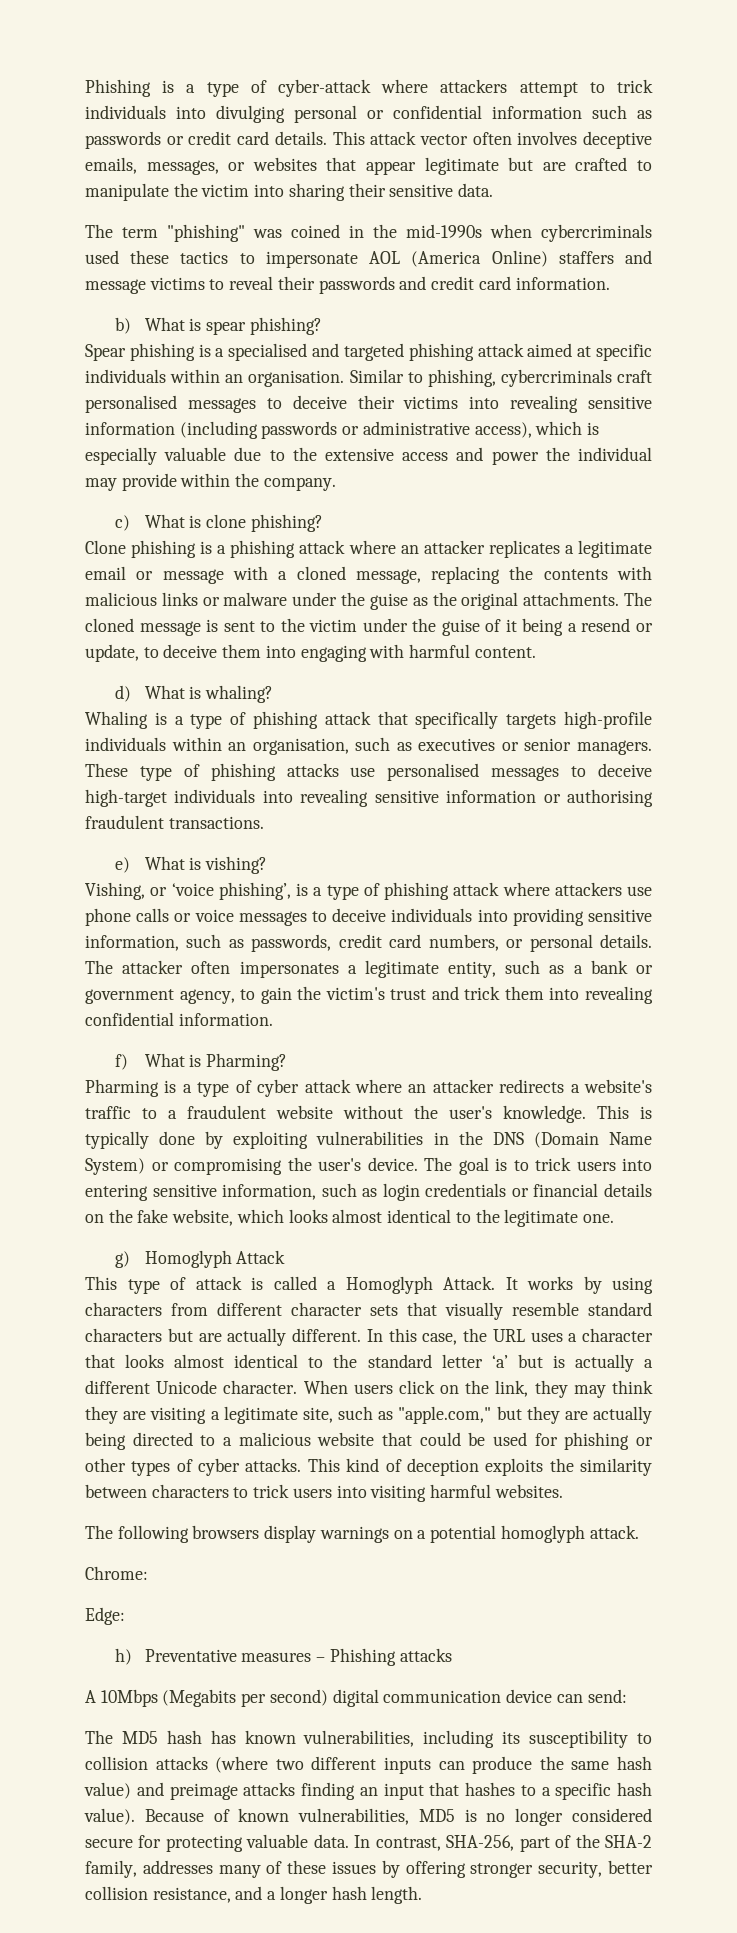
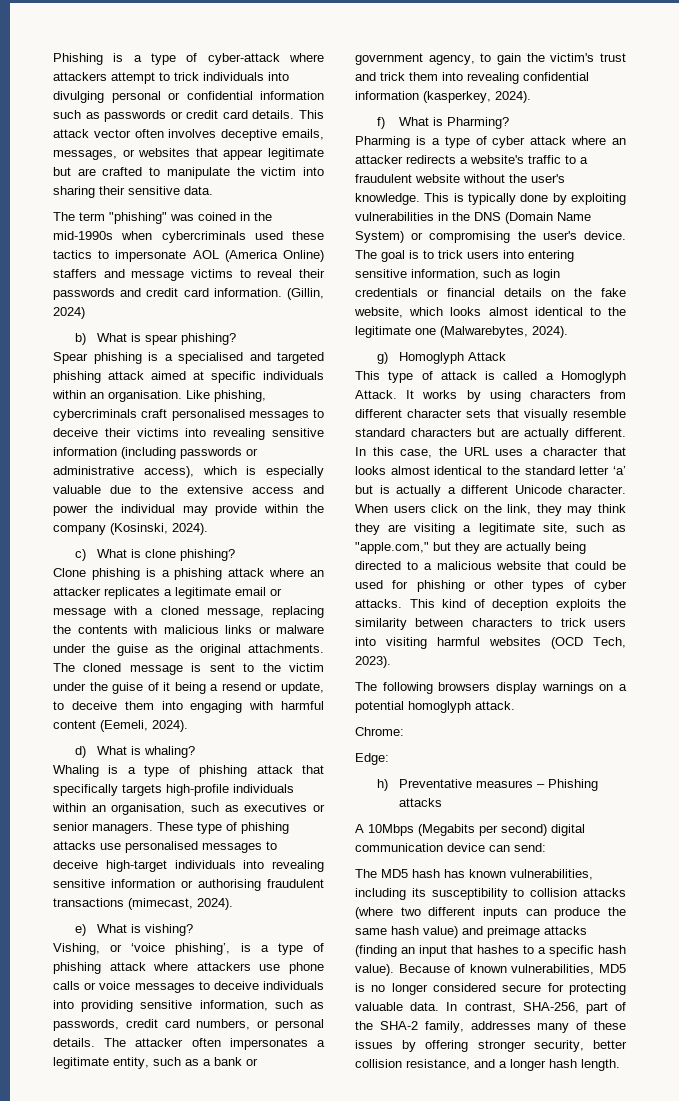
+ (Gillin, 2024)
- Similar to phishing, cybercriminals craft personalised messages to deceive their victims into revealing sensitive information (including passwords or administrative access), which is especially valuable due to the extensive access and power the individual may provide within the company.
+ Like phishing, cybercriminals craft personalised messages to deceive their victims into revealing sensitive information (including passwords or administrative access), which is especially valuable due to the extensive access and power the individual may provide within the company (Kosinski, 2024).
- The cloned message is sent to the victim under the guise of it being a resend or update, to deceive them into engaging with harmful content.
+ The cloned message is sent to the victim under the guise of it being a resend or update, to deceive them into engaging with harmful content (Eemeli, 2024).
- These type of phishing attacks use personalised messages to deceive high-target individuals into revealing sensitive information or authorising fraudulent transactions.
+ These type of phishing attacks use personalised messages to deceive high-target individuals into revealing sensitive information or authorising fraudulent transactions (mimecast, 2024).
- The attacker often impersonates a legitimate entity, such as a bank or government agency, to gain the victim's trust and trick them into revealing confidential information.
+ The attacker often impersonates a legitimate entity, such as a bank or government agency, to gain the victim's trust and trick them into revealing confidential information (kasperkey, 2024).
- The goal is to trick users into entering sensitive information, such as login credentials or financial details on the fake website, which looks almost identical to the legitimate one.
+ The goal is to trick users into entering sensitive information, such as login credentials or financial details on the fake website, which looks almost identical to the legitimate one (Malwarebytes, 2024).
- This kind of deception exploits the similarity between characters to trick users into visiting harmful websites.
+ This kind of deception exploits the similarity between characters to trick users into visiting harmful websites (OCD Tech, 2023).
- The MD5 hash has known vulnerabilities, including its susceptibility to collision attacks (where two different inputs can produce the same hash value) and preimage attacks finding an input that hashes to a specific hash value).
+ The MD5 hash has known vulnerabilities, including its susceptibility to collision attacks (where two different inputs can produce the same hash value) and preimage attacks (finding an input that hashes to a specific hash value).

